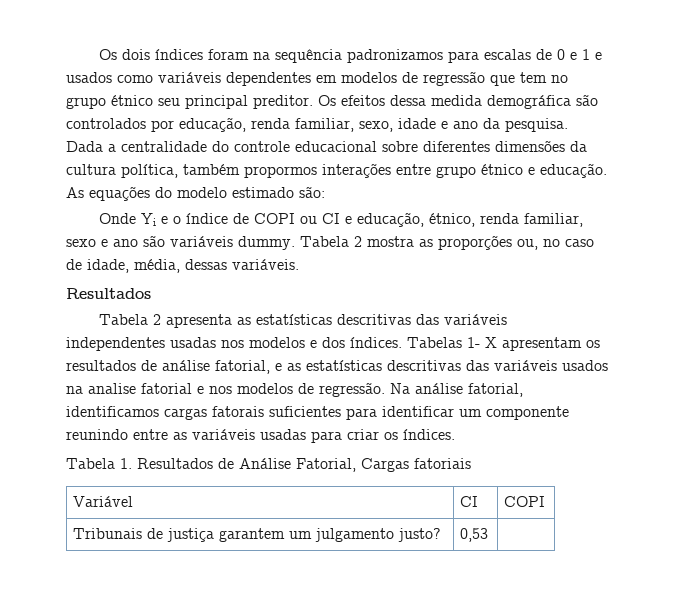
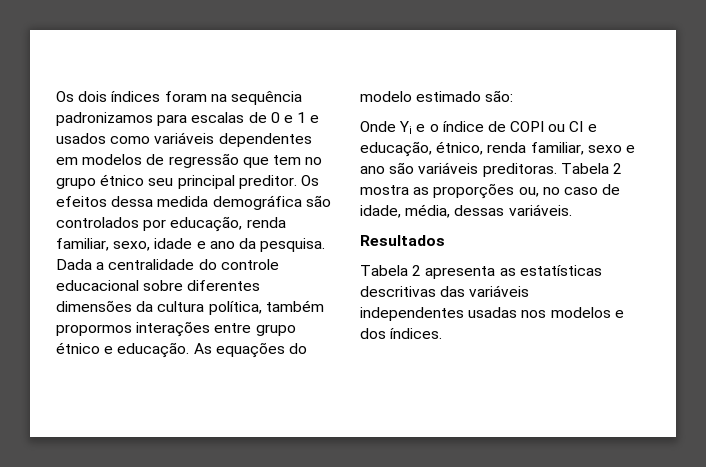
- Onde Yi e o índice de COPI ou CI e educação, étnico, renda familiar, sexo e ano são variáveis dummy.
+ Onde Yi e o índice de COPI ou CI e educação, étnico, renda familiar, sexo e ano são variáveis preditoras.
- Tabelas 1- X apresentam os resultados de análise fatorial, e as estatísticas descritivas das variáveis usados na analise fatorial e nos modelos de regressão. Na análise fatorial, identificamos cargas fatorais suficientes para identificar um componente reunindo entre as variáveis usadas para criar os índices.
- Tabela 1. Resultados de Análise Fatorial, Cargas fatoriais
- Variável | CI | COPI
- Tribunais de justiça garantem um julgamento justo? | 0,53 |

